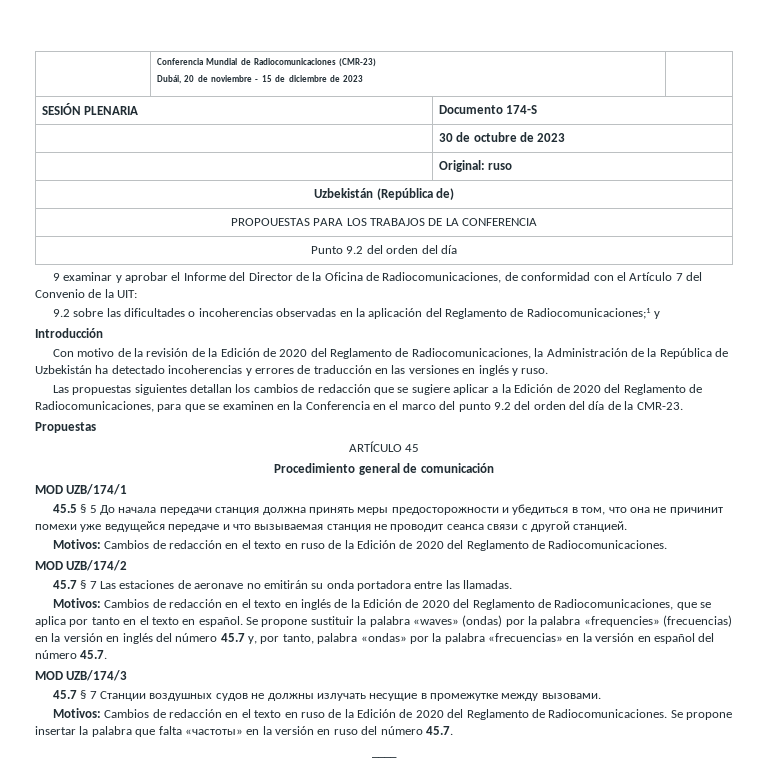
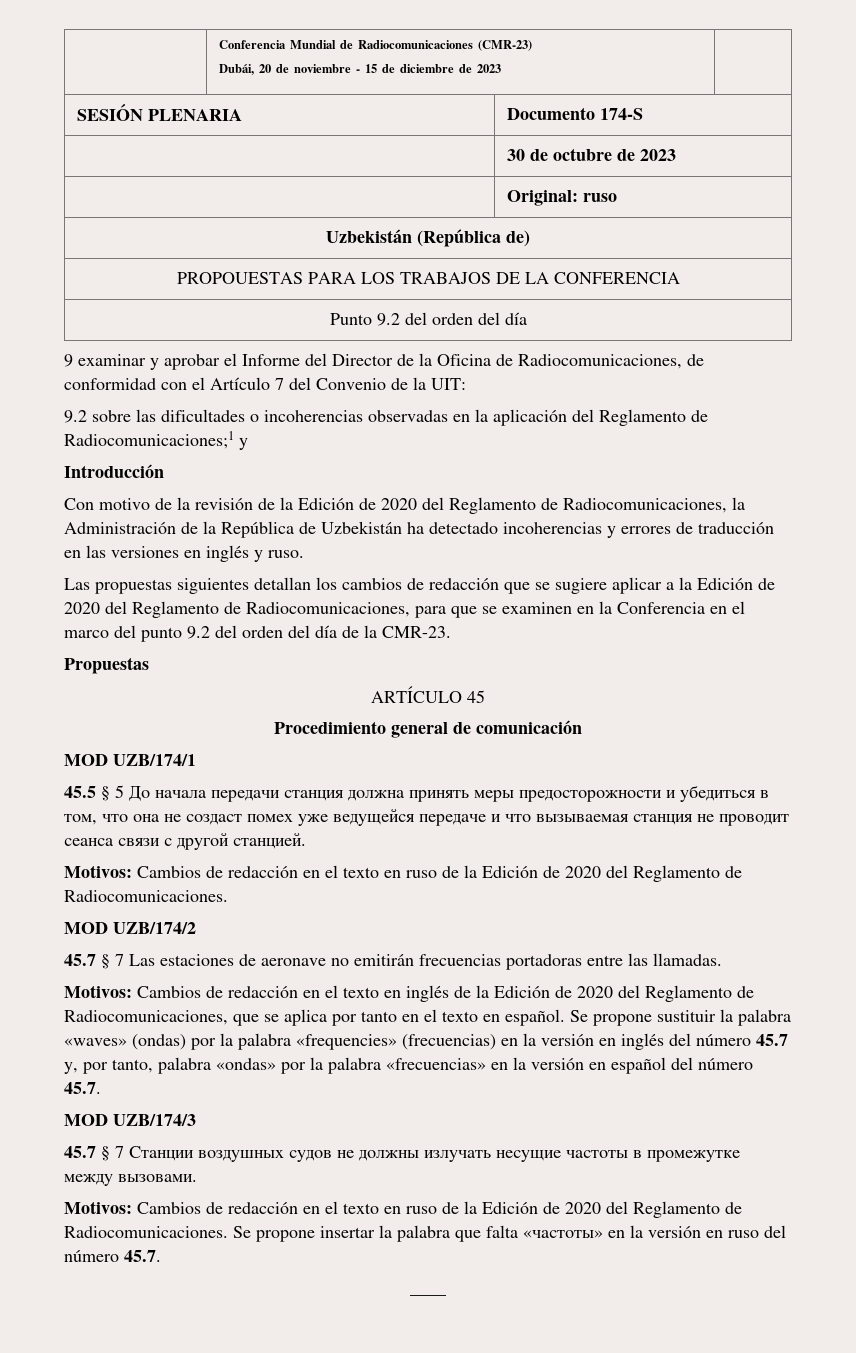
- 45.5 § 5 До начала передачи станция должна принять меры предосторожности и убедиться в том, что она не причинит помехи уже ведущейся передаче и что вызываемая станция не проводит сеанса связи с другой станцией.
+ 45.5 § 5 До начала передачи станция должна принять меры предосторожности и убедиться в том, что она не создаст помех уже ведущейся передаче и что вызываемая станция не проводит сеанса связи с другой станцией.
- 45.7 § 7 Las estaciones de aeronave no emitirán su onda portadora entre las llamadas.
+ 45.7 § 7 Las estaciones de aeronave no emitirán frecuencias portadoras entre las llamadas.
- 45.7 § 7 Станции воздушных судов не должны излучать несущие в промежутке между вызовами.
+ 45.7 § 7 Станции воздушных судов не должны излучать несущие частоты в промежутке между вызовами.

